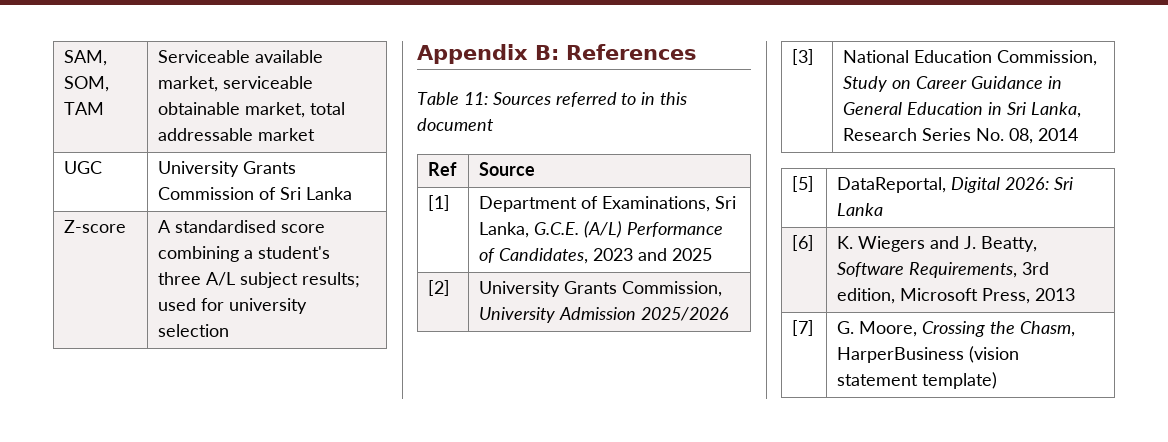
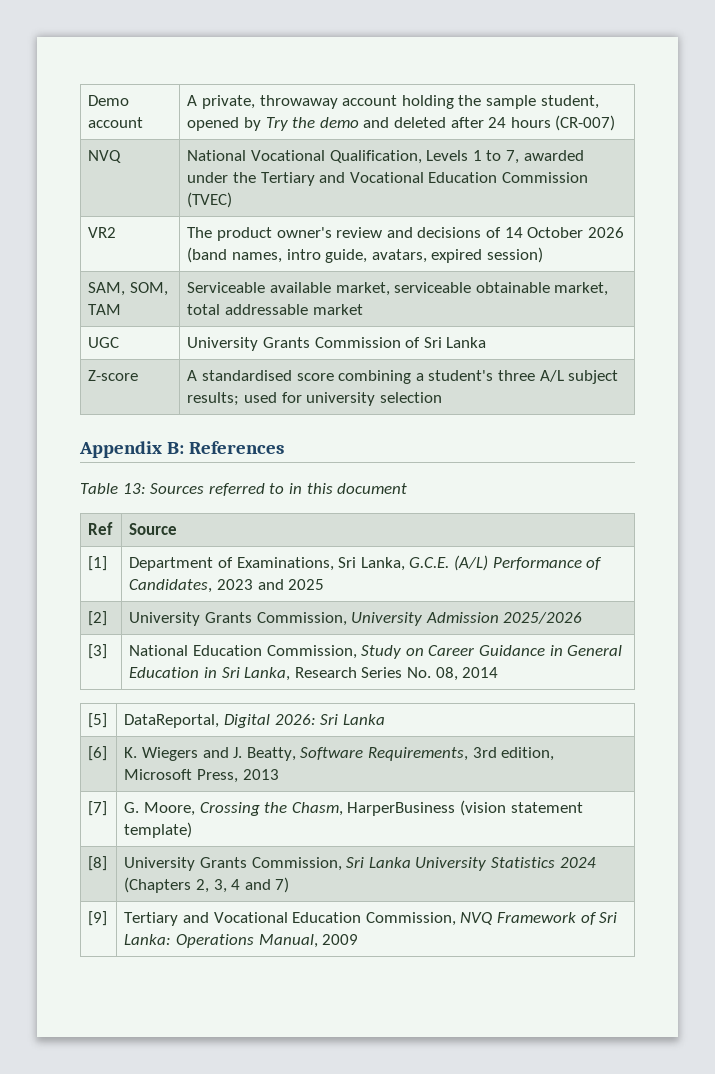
+ Demo account | A private, throwaway account holding the sample student, opened by Try the demo and deleted after 24 hours (CR-007)
+ NVQ | National Vocational Qualification, Levels 1 to 7, awarded under the Tertiary and Vocational Education Commission (TVEC)
+ VR2 | The product owner's review and decisions of 14 October 2026 (band names, intro guide, avatars, expired session)
- Table 11: Sources referred to in this document
+ Table 13: Sources referred to in this document
+ [8] | University Grants Commission, Sri Lanka University Statistics 2024 (Chapters 2, 3, 4 and 7)
+ [9] | Tertiary and Vocational Education Commission, NVQ Framework of Sri Lanka: Operations Manual, 2009

